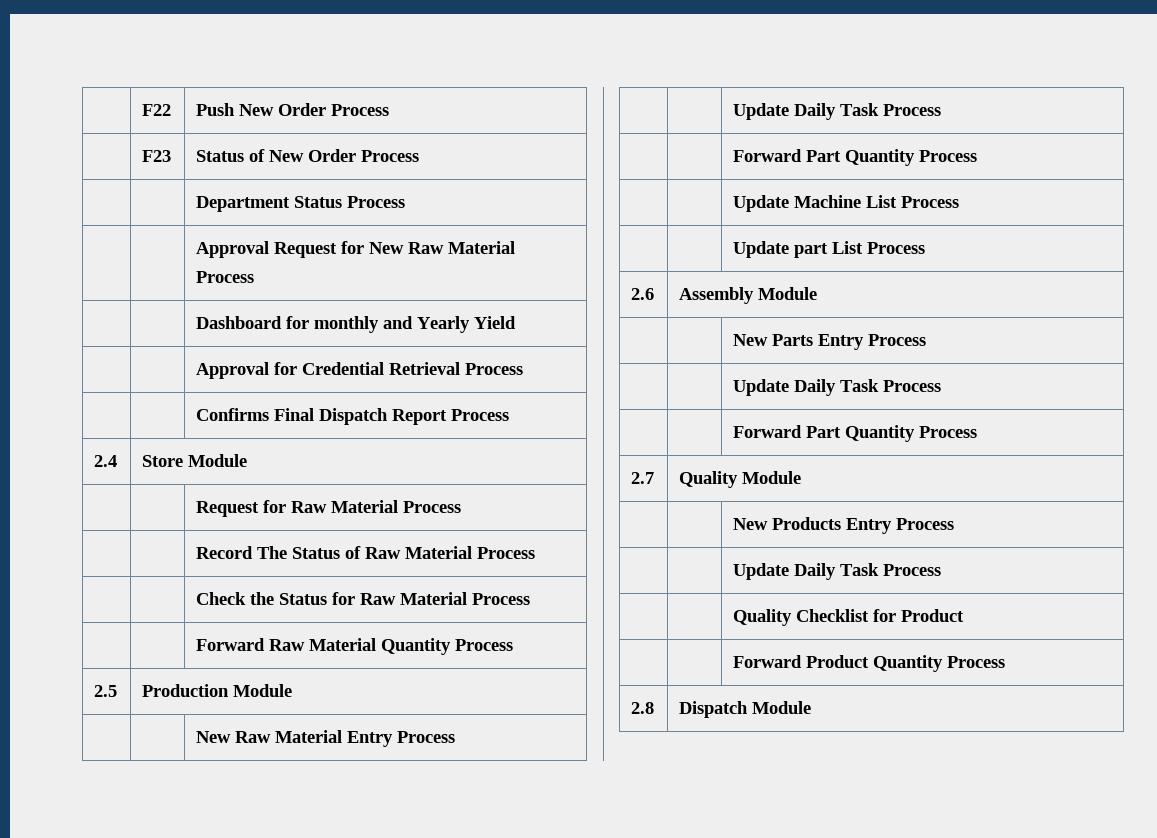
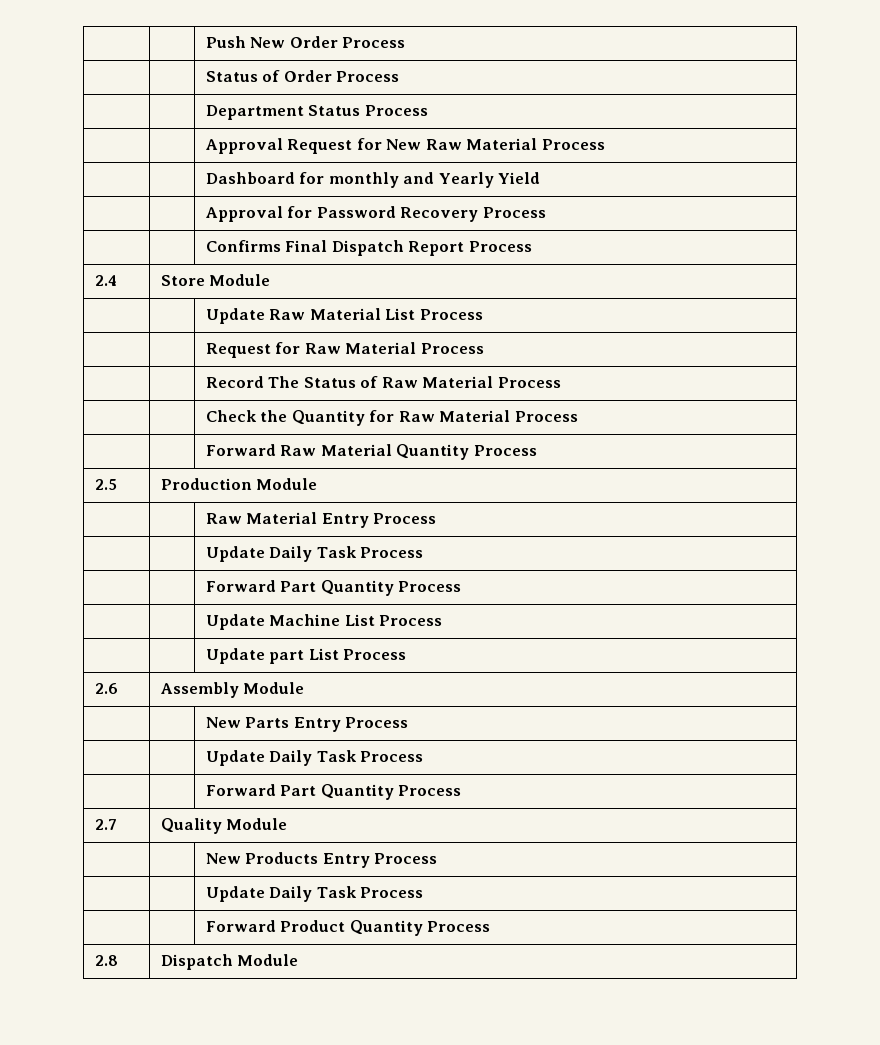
- | F22 | Push New Order Process
+ | | Push New Order Process
- | F23 | Status of New Order Process
+ | | Status of Order Process
- | | Approval for Credential Retrieval Process
+ | | Approval for Password Recovery Process
+ | | Update Raw Material List Process
- | | Check the Status for Raw Material Process
+ | | Check the Quantity for Raw Material Process
- | | New Raw Material Entry Process
+ | | Raw Material Entry Process
- | | Quality Checklist for Product

